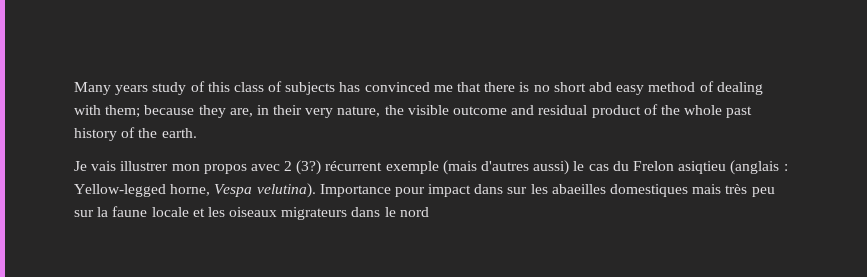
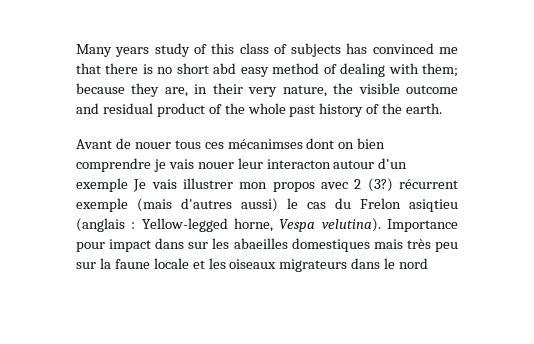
- Je vais illustrer mon propos avec 2 (3?) récurrent exemple (mais d'autres aussi) le cas du Frelon asiqtieu (anglais : Yellow-legged horne, Vespa velutina).
+ Avant de nouer tous ces mécanimses dont on bien comprendre je vais nouer leur interacton autour d'un exemple Je vais illustrer mon propos avec 2 (3?) récurrent exemple (mais d'autres aussi) le cas du Frelon asiqtieu (anglais : Yellow-legged horne, Vespa velutina).

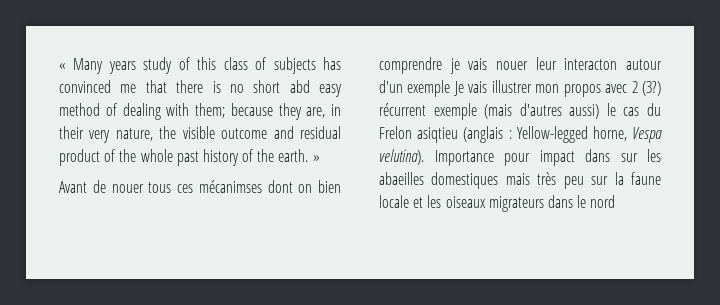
- Many years study of this class of subjects has convinced me that there is no short abd easy method of dealing with them; because they are, in their very nature, the visible outcome and residual product of the whole past history of the earth.
+ « Many years study of this class of subjects has convinced me that there is no short abd easy method of dealing with them; because they are, in their very nature, the visible outcome and residual product of the whole past history of the earth. »

